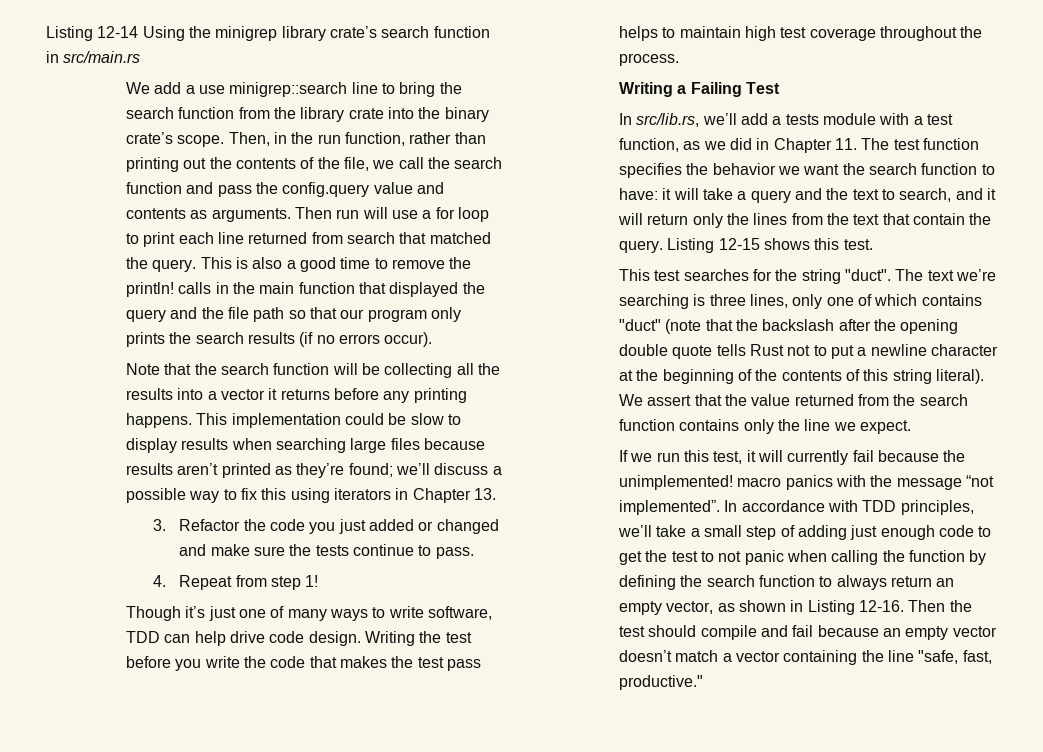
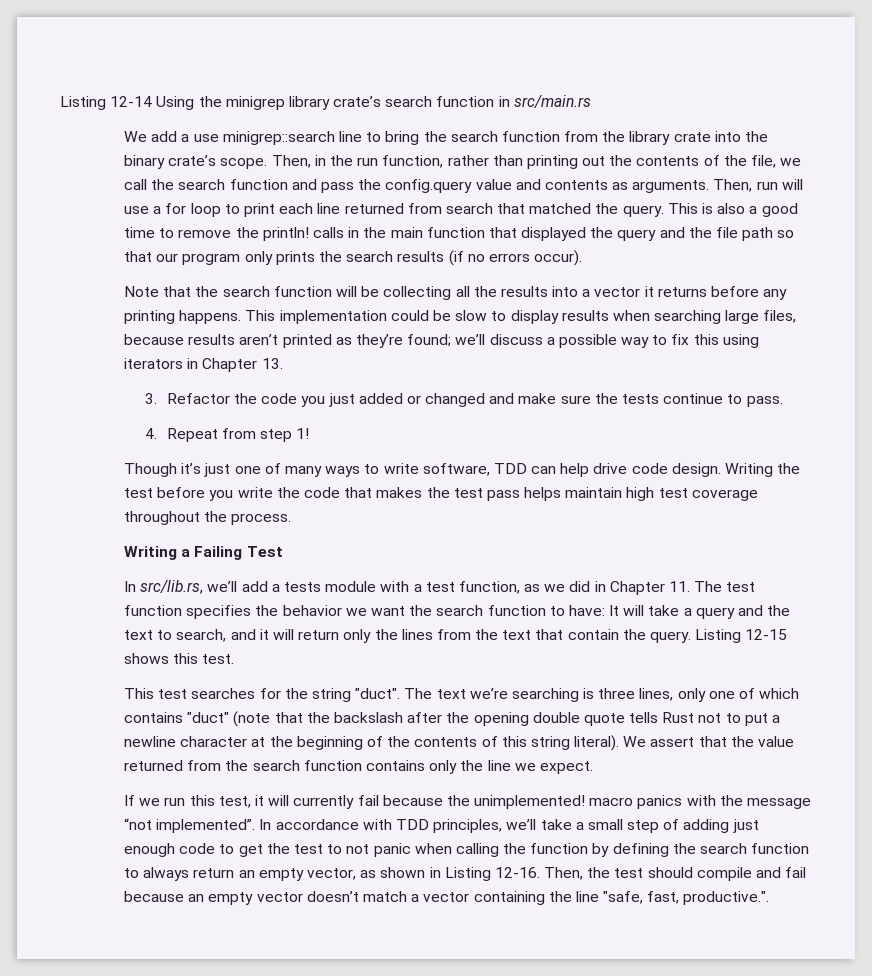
- Then run will use a for loop to print each line returned from search that matched the query.
+ Then, run will use a for loop to print each line returned from search that matched the query.
- This implementation could be slow to display results when searching large files because results aren’t printed as they’re found; we’ll discuss a possible way to fix this using iterators in Chapter 13.
+ This implementation could be slow to display results when searching large files, because results aren’t printed as they’re found; we’ll discuss a possible way to fix this using iterators in Chapter 13.
- Writing the test before you write the code that makes the test pass helps to maintain high test coverage throughout the process.
+ Writing the test before you write the code that makes the test pass helps maintain high test coverage throughout the process.
- In src/lib.rs, we’ll add a tests module with a test function, as we did in Chapter 11. The test function specifies the behavior we want the search function to have: it will take a query and the text to search, and it will return only the lines from the text that contain the query.
+ In src/lib.rs, we’ll add a tests module with a test function, as we did in Chapter 11. The test function specifies the behavior we want the search function to have: It will take a query and the text to search, and it will return only the lines from the text that contain the query.
- Then the test should compile and fail because an empty vector doesn’t match a vector containing the line "safe, fast, productive."
+ Then, the test should compile and fail because an empty vector doesn’t match a vector containing the line "safe, fast, productive.".

